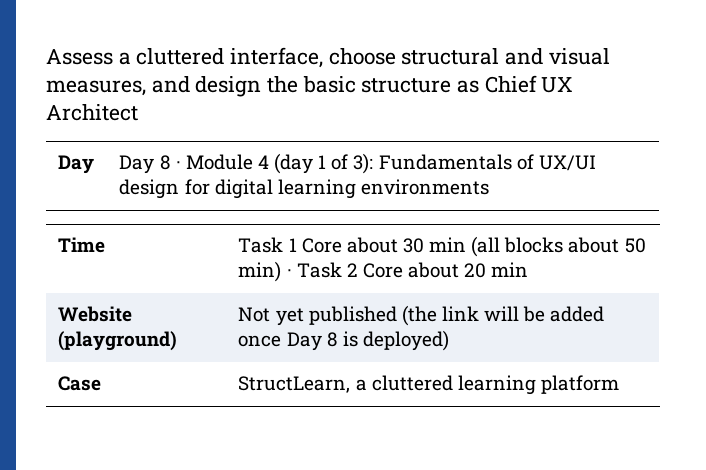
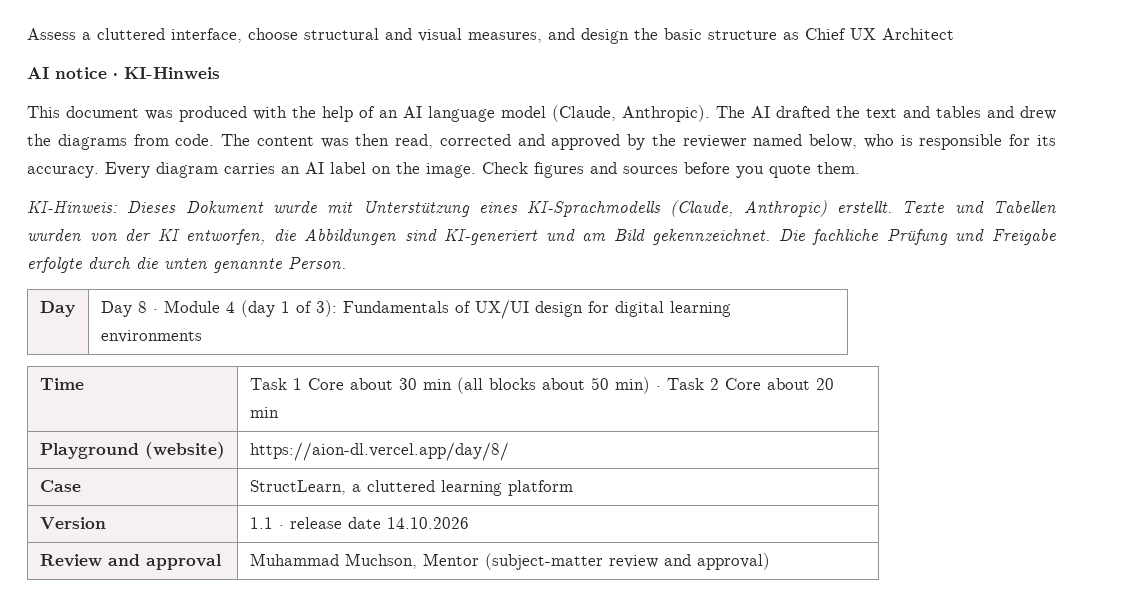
+ AI notice · KI-Hinweis
+ This document was produced with the help of an AI language model (Claude, Anthropic). The AI drafted the text and tables and drew the diagrams from code. The content was then read, corrected and approved by the reviewer named below, who is responsible for its accuracy. Every diagram carries an AI label on the image. Check figures and sources before you quote them.
+ KI-Hinweis: Dieses Dokument wurde mit Unterstützung eines KI-Sprachmodells (Claude, Anthropic) erstellt. Texte und Tabellen wurden von der KI entworfen, die Abbildungen sind KI-generiert und am Bild gekennzeichnet. Die fachliche Prüfung und Freigabe erfolgte durch die unten genannte Person.
- Website (playground) | Not yet published (the link will be added once Day 8 is deployed)
+ Playground (website) | https://aion-dl.vercel.app/day/8/
+ Version | 1.1 · release date 14.10.2026
+ Review and approval | Muhammad Muchson, Mentor (subject-matter review and approval)

